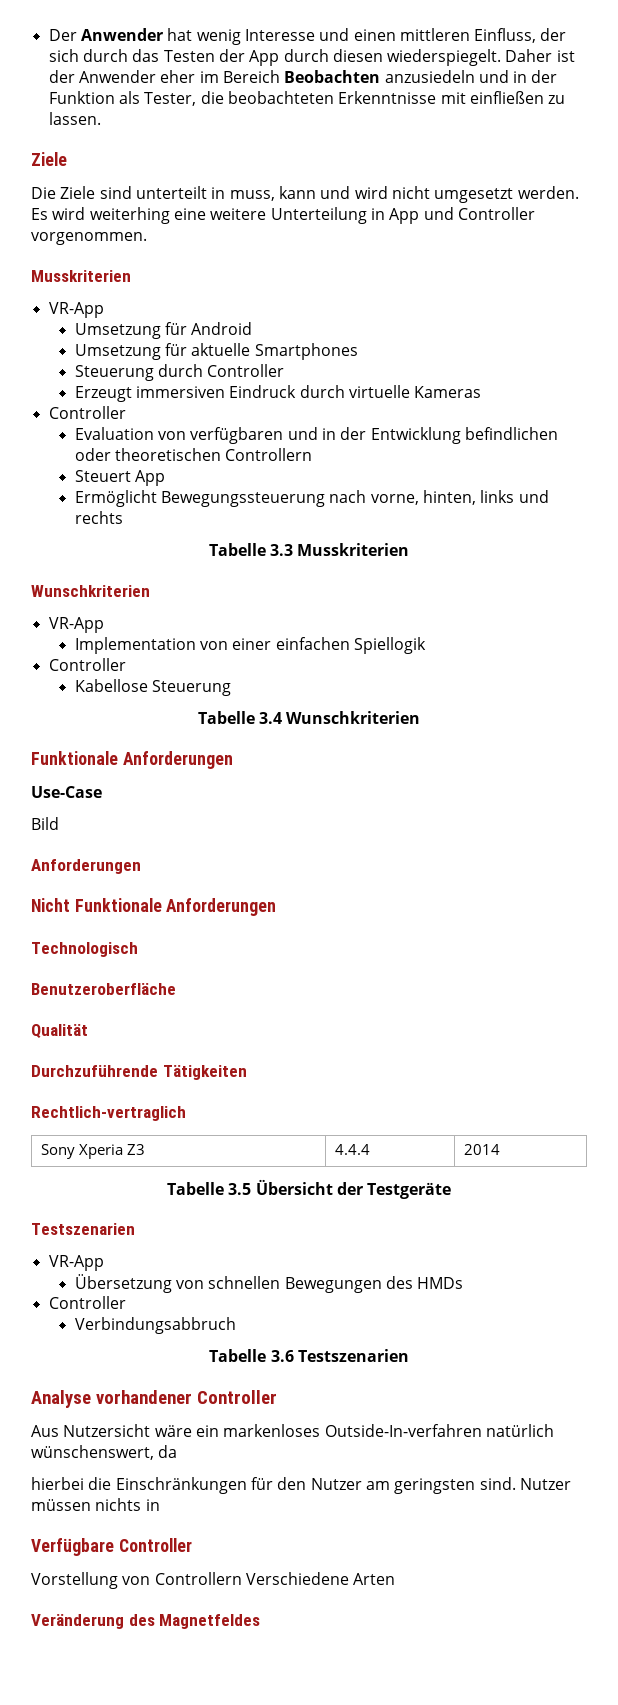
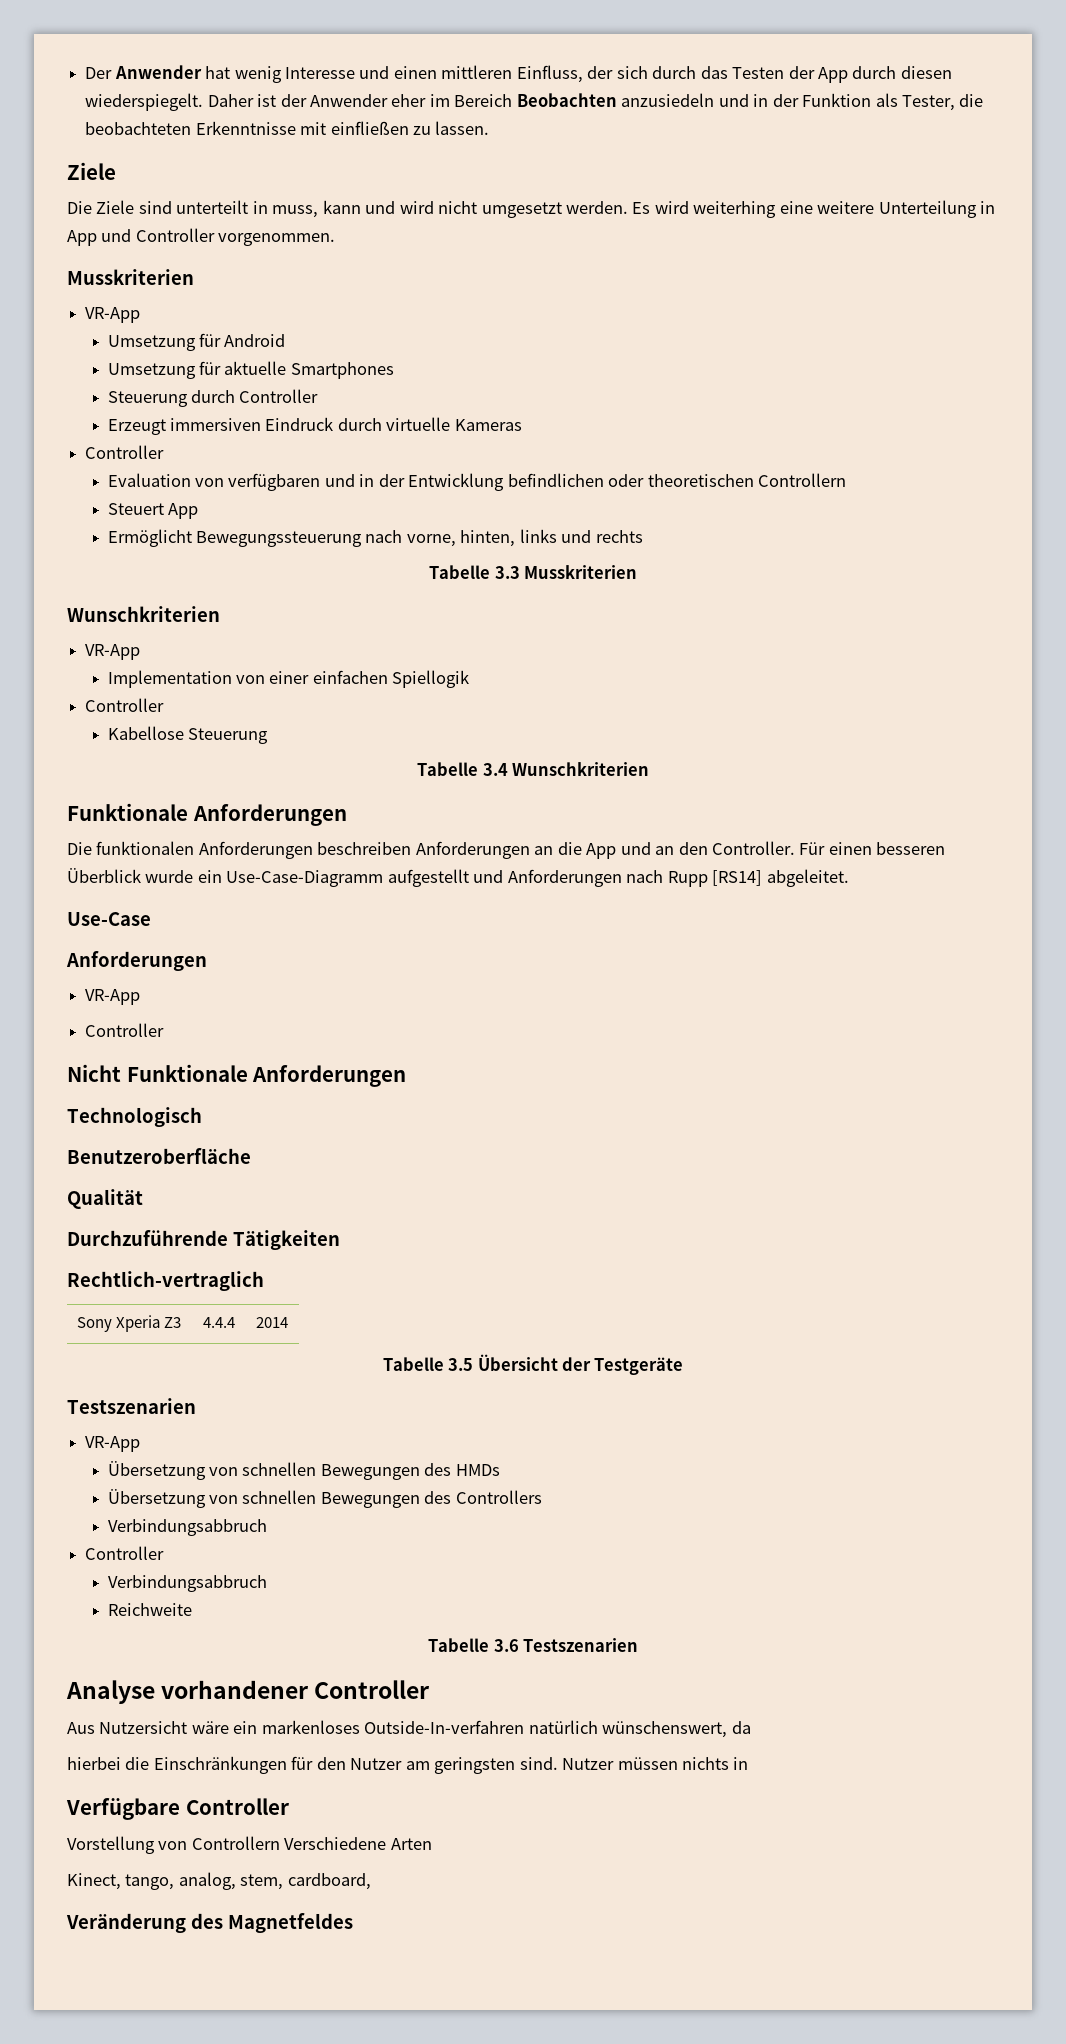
+ Die funktionalen Anforderungen beschreiben Anforderungen an die App und an den Controller. Für einen besseren Überblick wurde ein Use-Case-Diagramm aufgestellt und Anforderungen nach Rupp [RS14] abgeleitet.
  Use-Case
- Bild
  Anforderungen
+ VR-App
+ Controller
+ Übersetzung von schnellen Bewegungen des Controllers
+ Verbindungsabbruch
+ Reichweite
+ Kinect, tango, analog, stem, cardboard,

